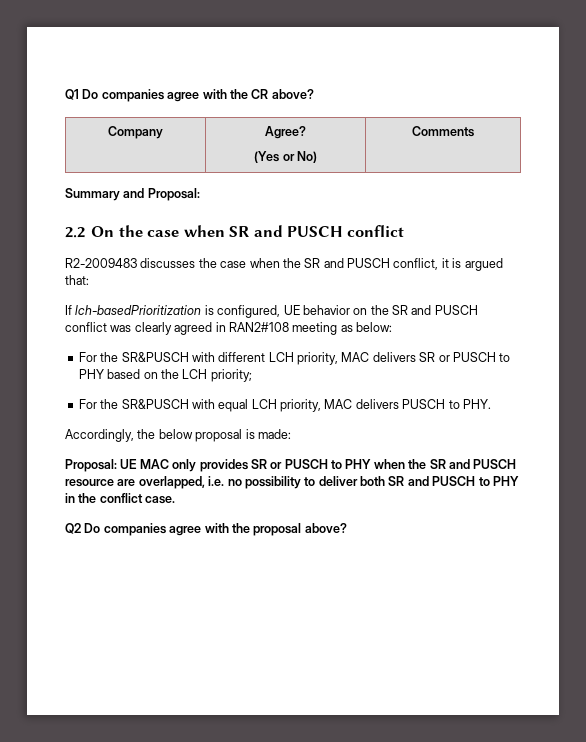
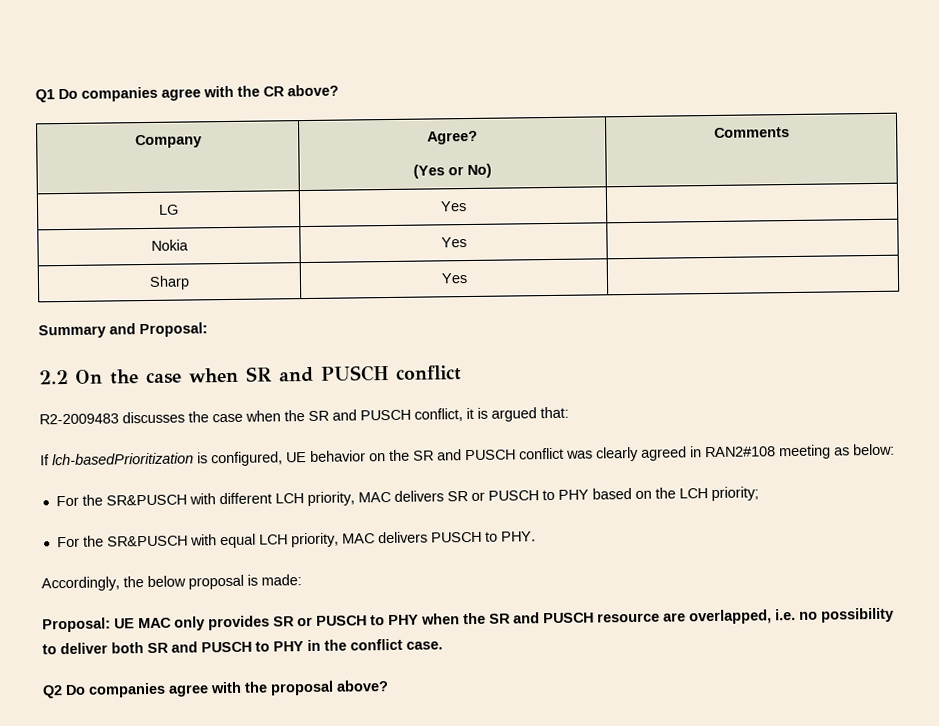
+ LG | Yes |
+ Nokia | Yes |
+ Sharp | Yes |

